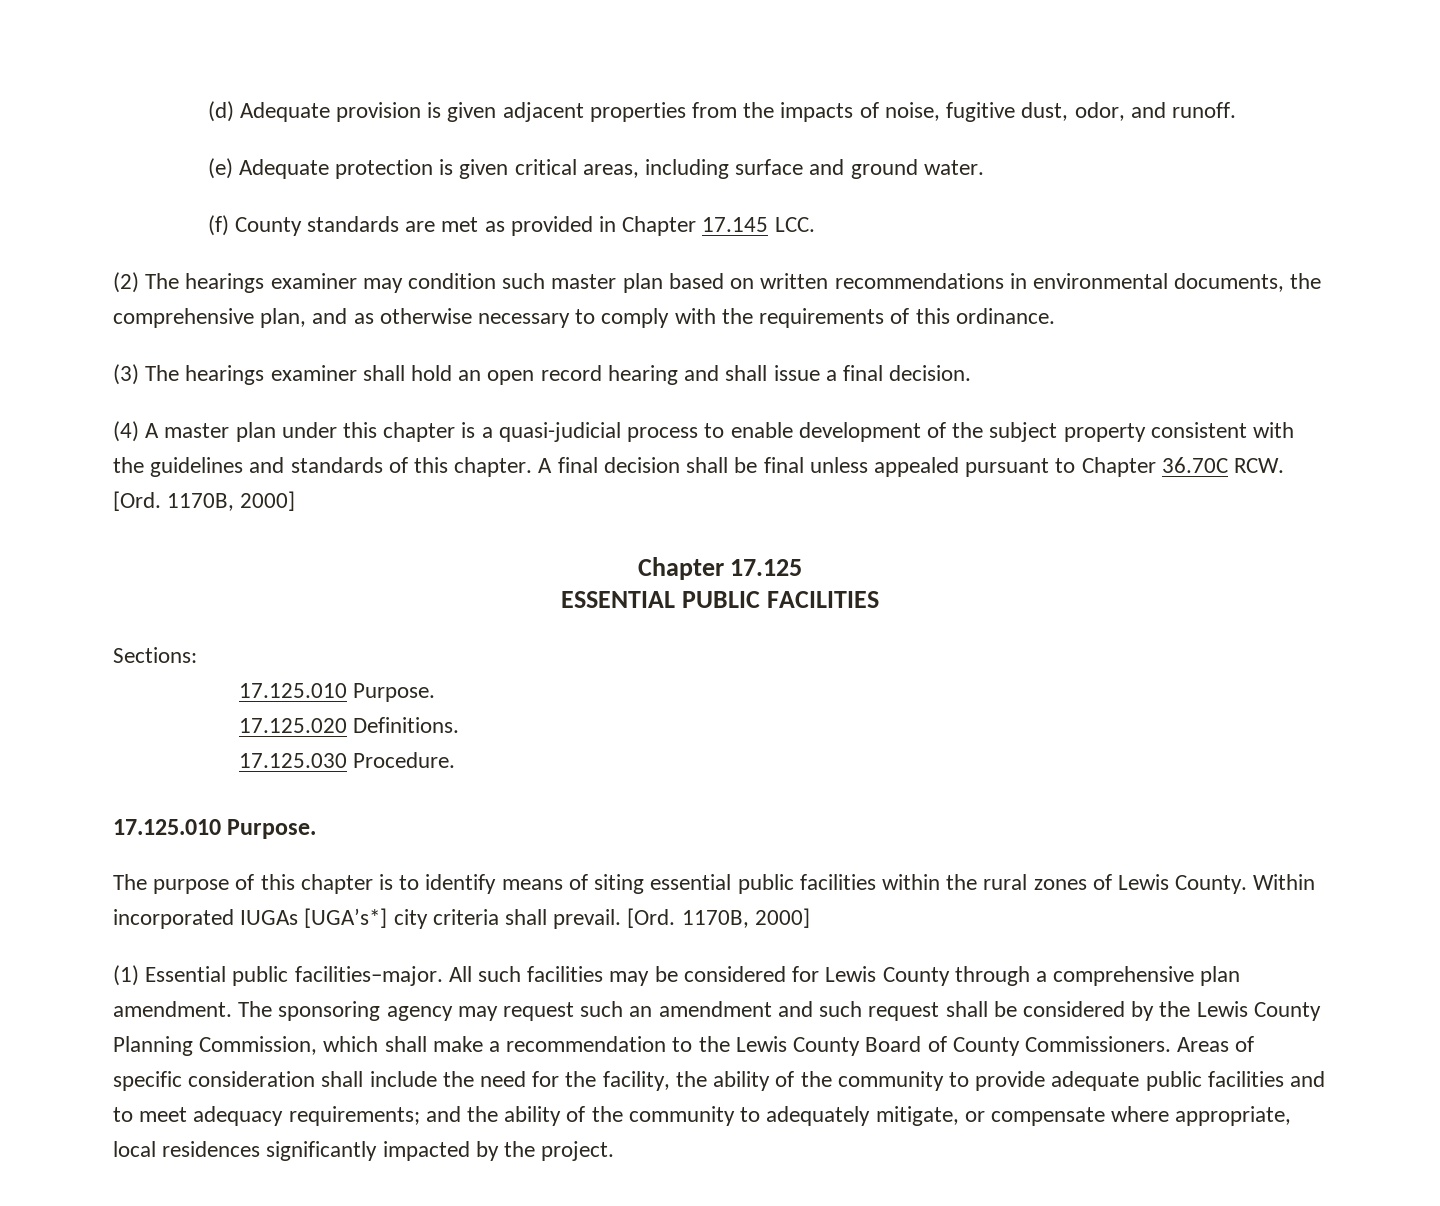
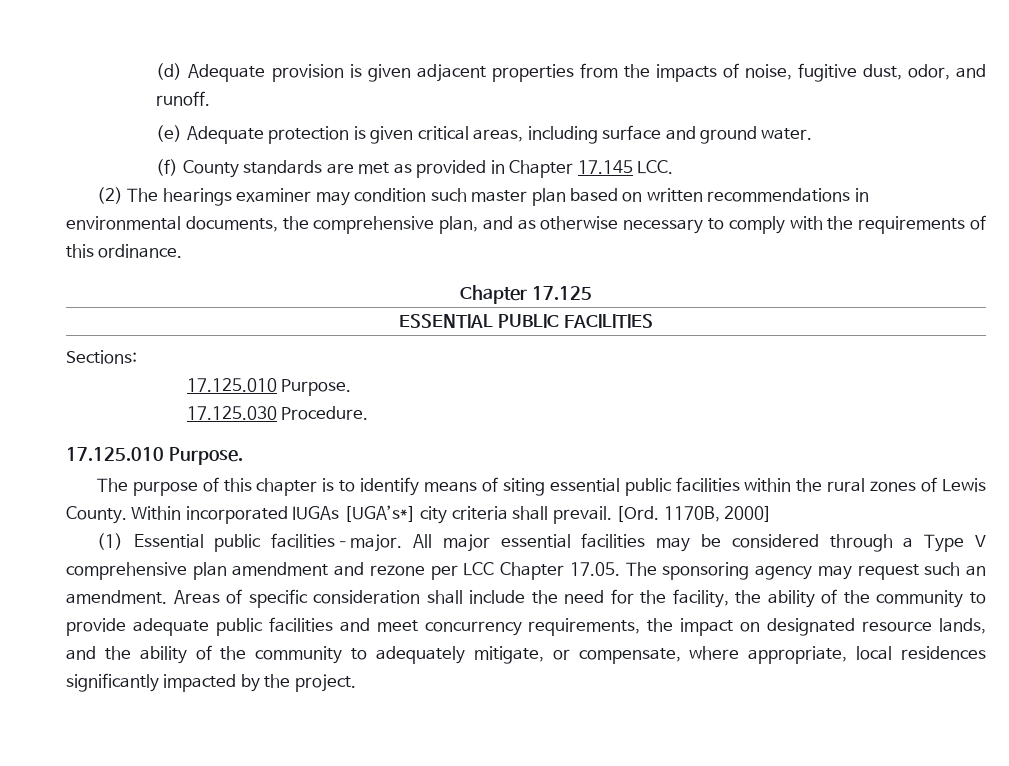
- (3) The hearings examiner shall hold an open record hearing and shall issue a final decision.
- (4) A master plan under this chapter is a quasi-judicial process to enable development of the subject property consistent with the guidelines and standards of this chapter. A final decision shall be final unless appealed pursuant to Chapter 36.70C RCW. [Ord. 1170B, 2000]
- 17.125.020 Definitions.
- All such facilities may be considered for Lewis County through a comprehensive plan amendment. The sponsoring agency may request such an amendment and such request shall be considered by the Lewis County Planning Commission, which shall make a recommendation to the Lewis County Board of County Commissioners.
+ All major essential facilities may be considered through a Type V comprehensive plan amendment and rezone per LCC Chapter 17.05. The sponsoring agency may request such an amendment.
- Areas of specific consideration shall include the need for the facility, the ability of the community to provide adequate public facilities and to meet adequacy requirements; and the ability of the community to adequately mitigate, or compensate where appropriate, local residences significantly impacted by the project.
+ Areas of specific consideration shall include the need for the facility, the ability of the community to provide adequate public facilities and meet concurrency requirements, the impact on designated resource lands, and the ability of the community to adequately mitigate, or compensate, where appropriate, local residences significantly impacted by the project.

